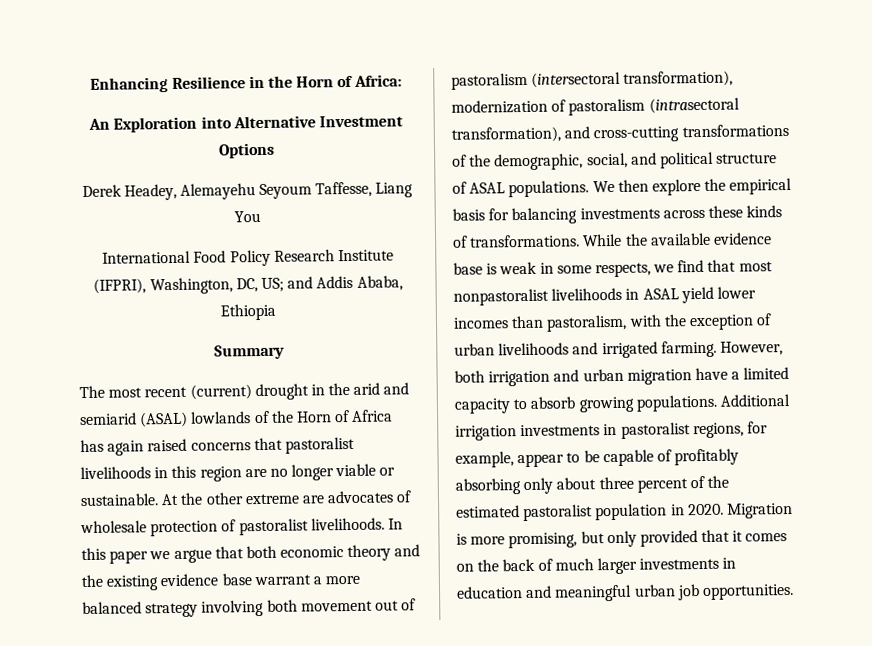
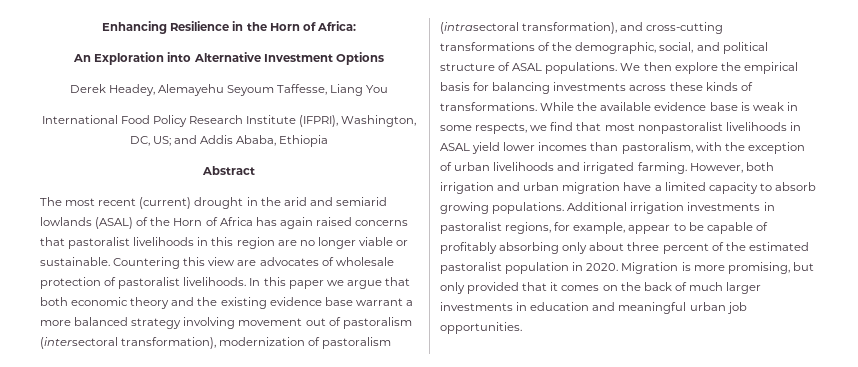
- Summary
+ Abstract
- The most recent (current) drought in the arid and semiarid (ASAL) lowlands of the Horn of Africa has again raised concerns that pastoralist livelihoods in this region are no longer viable or sustainable.
+ The most recent (current) drought in the arid and semiarid lowlands (ASAL) of the Horn of Africa has again raised concerns that pastoralist livelihoods in this region are no longer viable or sustainable.
- At the other extreme are advocates of wholesale protection of pastoralist livelihoods.
+ Countering this view are advocates of wholesale protection of pastoralist livelihoods.
- In this paper we argue that both economic theory and the existing evidence base warrant a more balanced strategy involving both movement out of pastoralism (intersectoral transformation), modernization of pastoralism (intrasectoral transformation), and cross-cutting transformations of the demographic, social, and political structure of ASAL populations.
+ In this paper we argue that both economic theory and the existing evidence base warrant a more balanced strategy involving movement out of pastoralism (intersectoral transformation), modernization of pastoralism (intrasectoral transformation), and cross-cutting transformations of the demographic, social, and political structure of ASAL populations.

